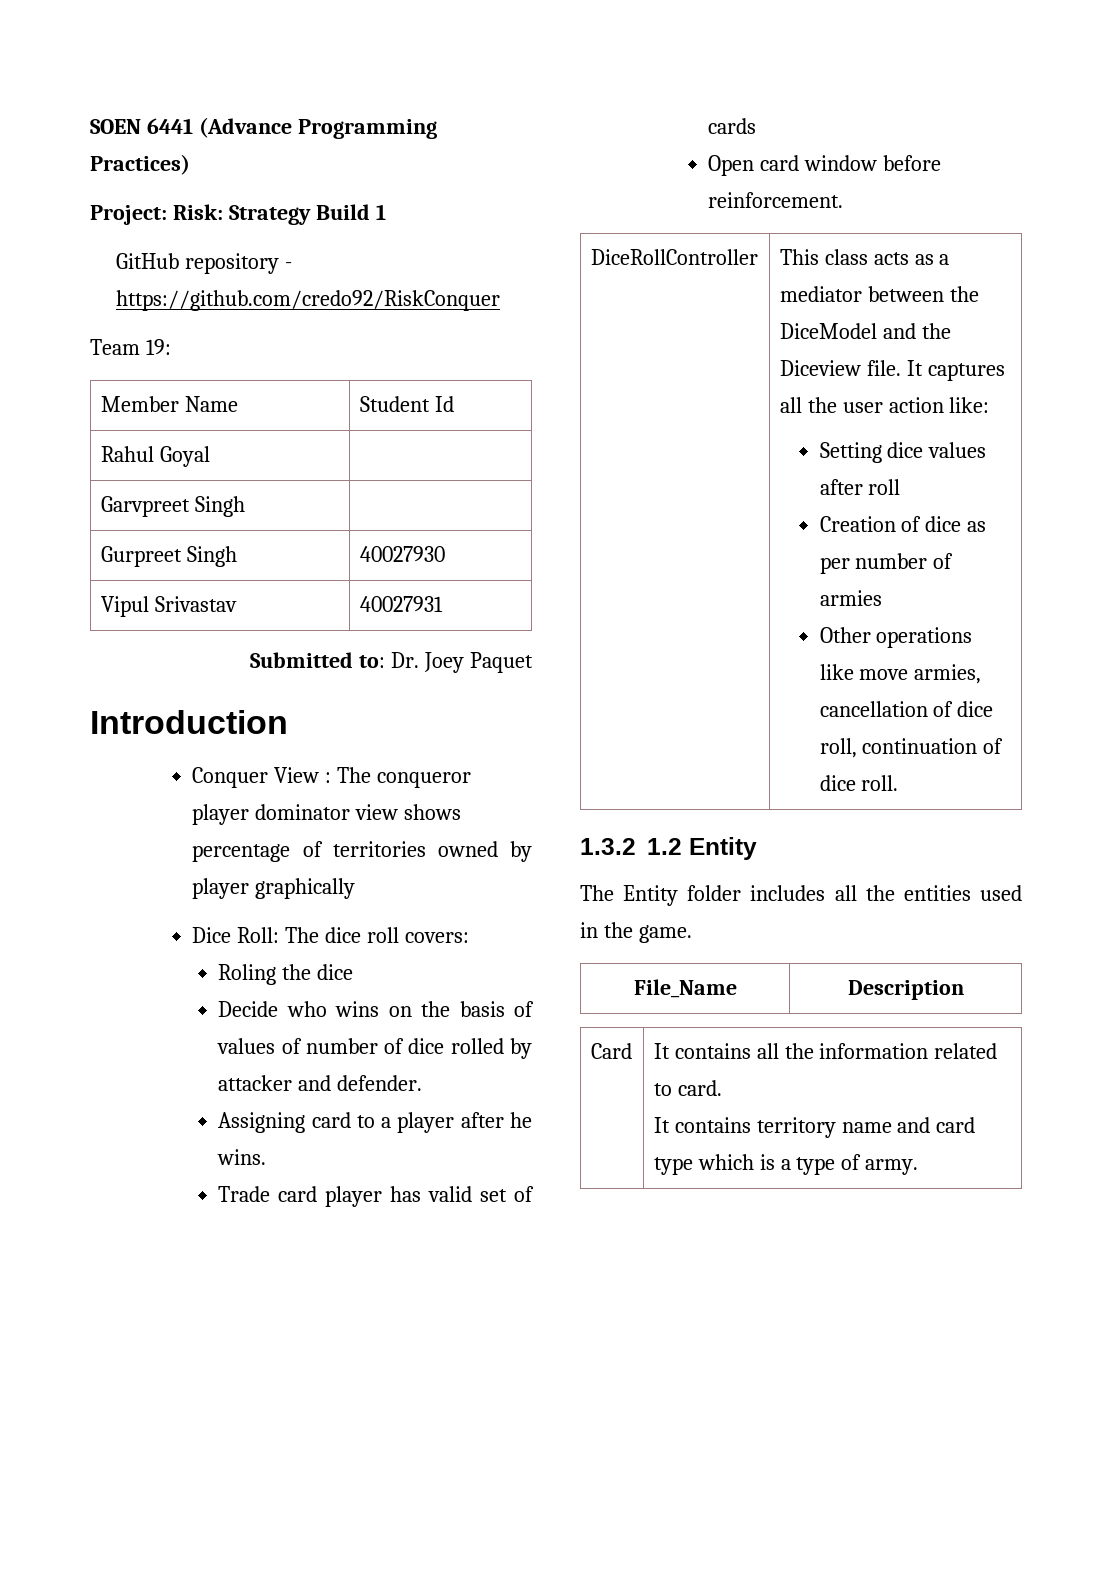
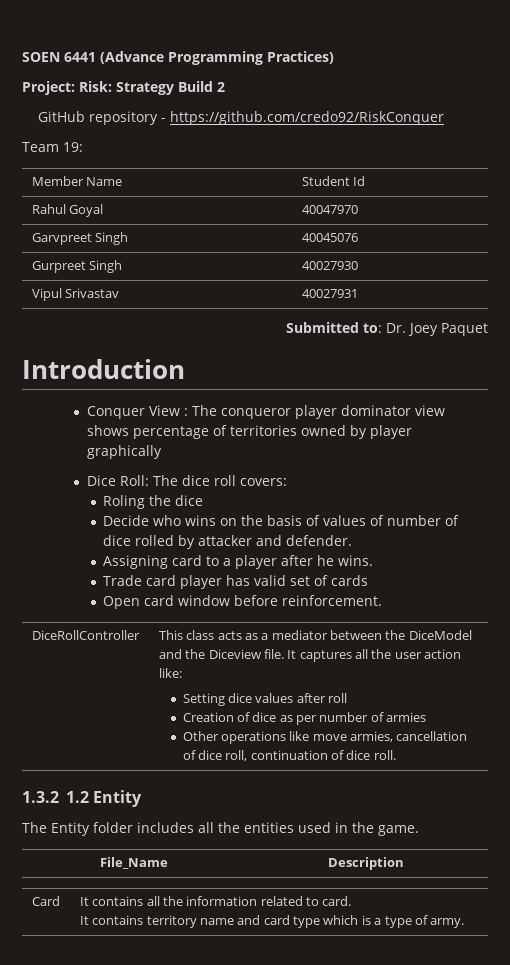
- Project: Risk: Strategy Build 1
+ Project: Risk: Strategy Build 2
- Rahul Goyal |
+ Rahul Goyal | 40047970
- Garvpreet Singh |
+ Garvpreet Singh | 40045076

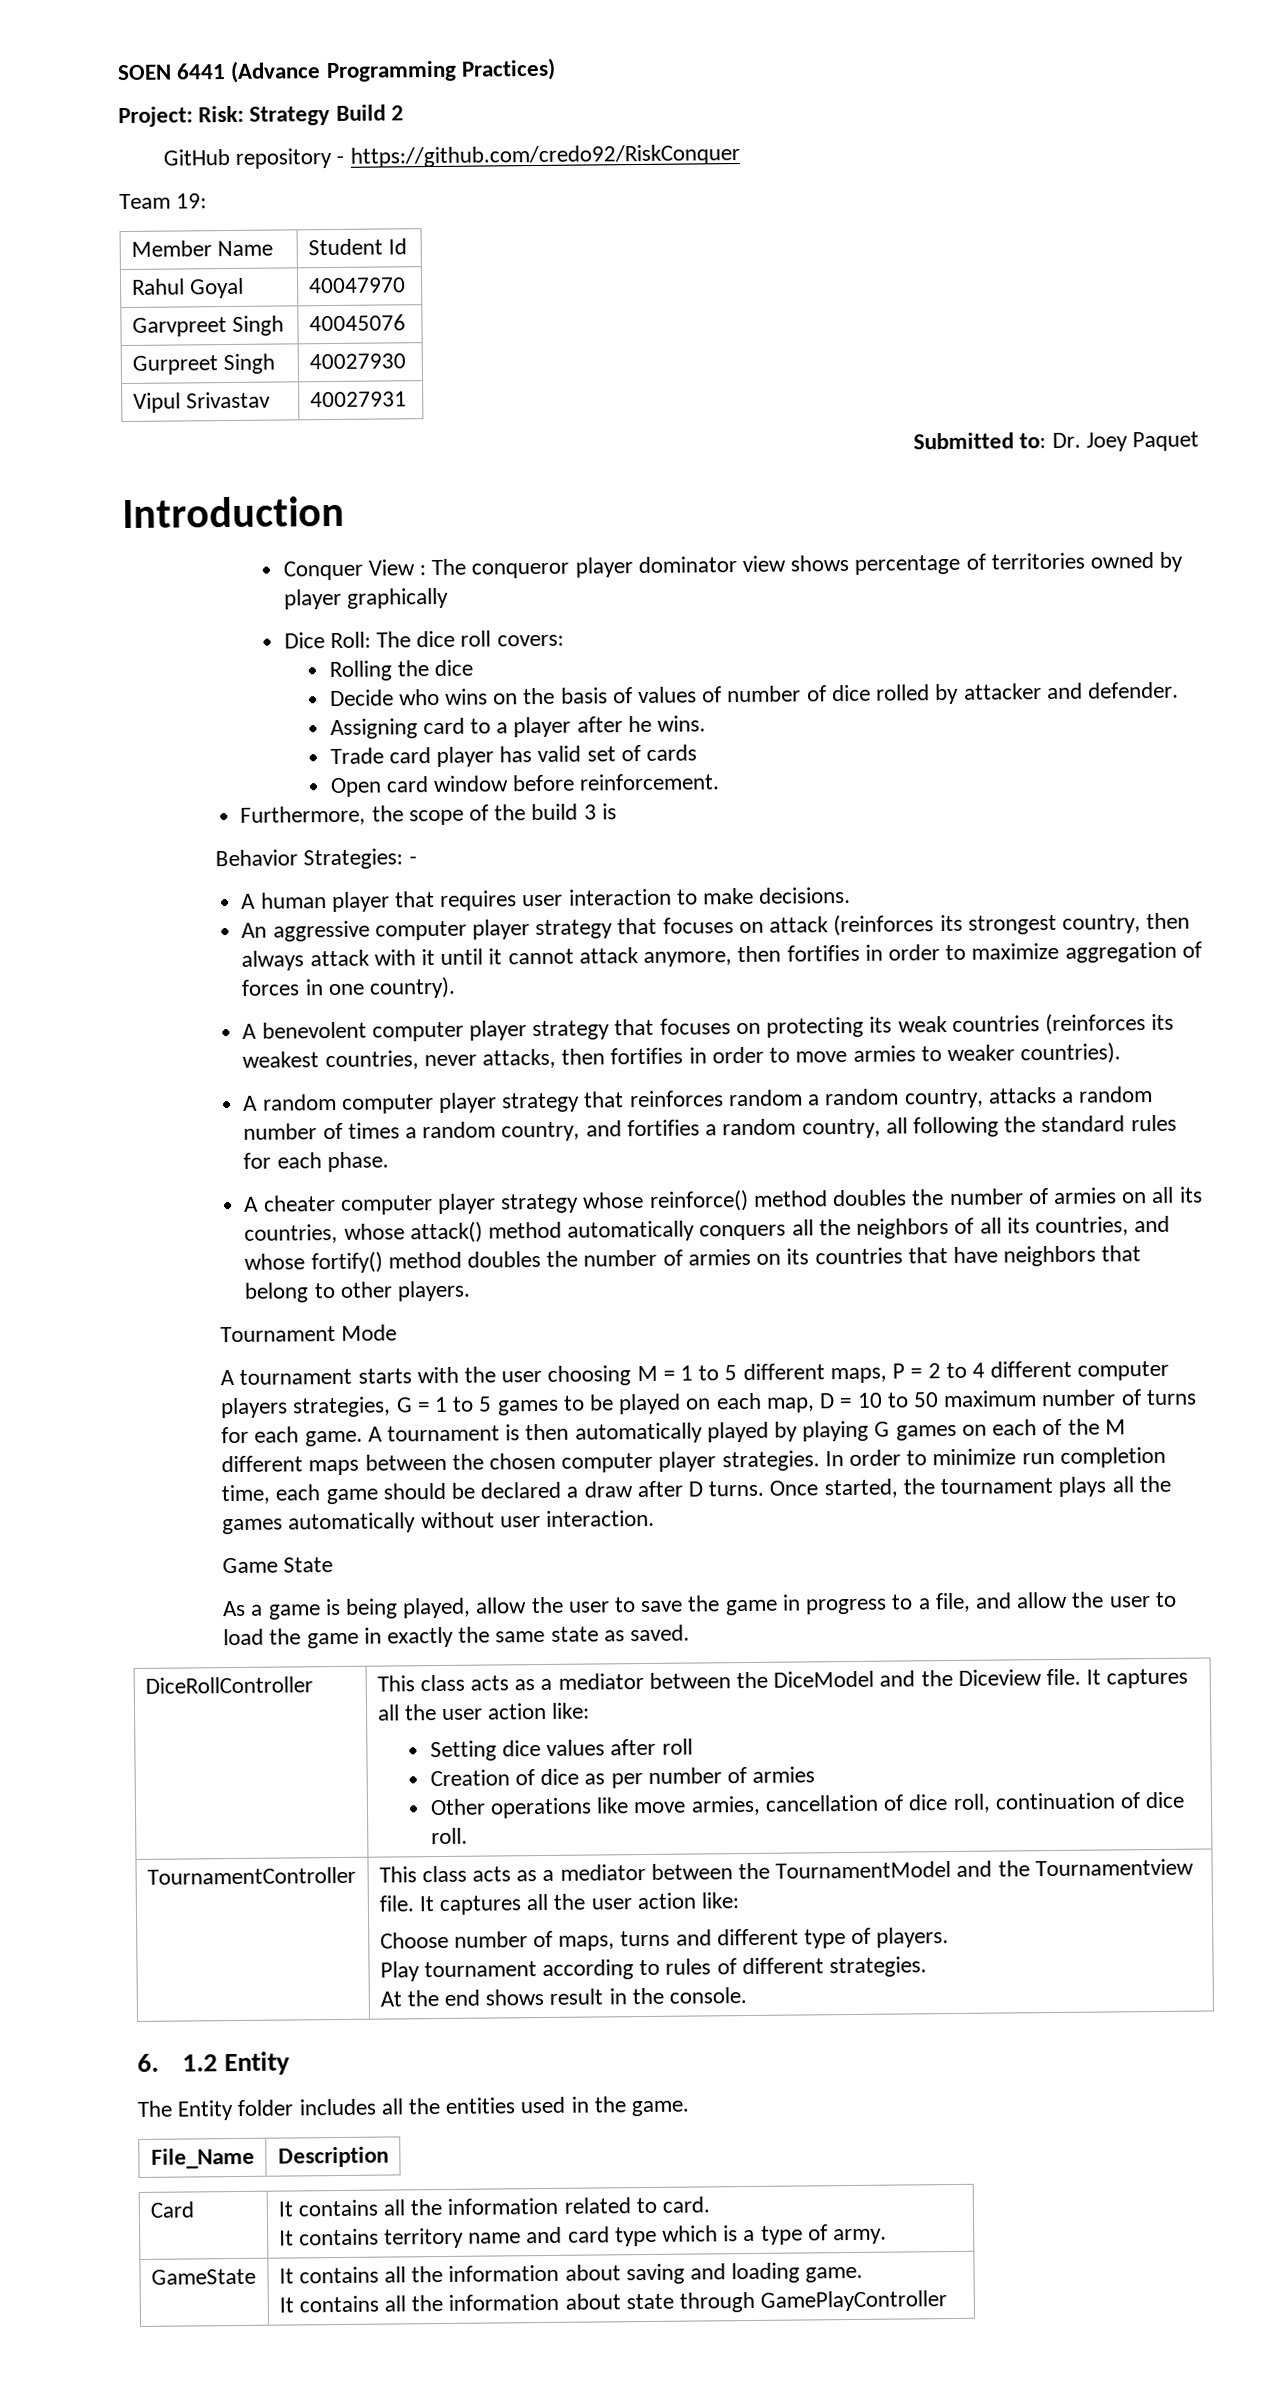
- Roling the dice
+ Rolling the dice
+ Furthermore, the scope of the build 3 is
+ Behavior Strategies: -
+ A human player that requires user interaction to make decisions.
+ An aggressive computer player strategy that focuses on attack (reinforces its strongest country, then always attack with it until it cannot attack anymore, then fortifies in order to maximize aggregation of forces in one country).
+ A benevolent computer player strategy that focuses on protecting its weak countries (reinforces its weakest countries, never attacks, then fortifies in order to move armies to weaker countries).
+ A random computer player strategy that reinforces random a random country, attacks a random number of times a random country, and fortifies a random country, all following the standard rules for each phase.
+ A cheater computer player strategy whose reinforce() method doubles the number of armies on all its countries, whose attack() method automatically conquers all the neighbors of all its countries, and whose fortify() method doubles the number of armies on its countries that have neighbors that belong to other players.
+ Tournament Mode
+ A tournament starts with the user choosing M = 1 to 5 different maps, P = 2 to 4 different computer players strategies, G = 1 to 5 games to be played on each map, D = 10 to 50 maximum number of turns for each game. A tournament is then automatically played by playing G games on each of the M different maps between the chosen computer player strategies. In order to minimize run completion time, each game should be declared a draw after D turns. Once started, the tournament plays all the games automatically without user interaction.
+ Game State
+ As a game is being played, allow the user to save the game in progress to a file, and allow the user to load the game in exactly the same state as saved.
- 1.3.2 1.2 Entity
+ TournamentController | This class acts as a mediator between the TournamentModel and the Tournamentview file. It captures all the user action like:
+ Choose number of maps, turns and different type of players.
+ Play tournament according to rules of different strategies.
+ At the end shows result in the console.
+ 6. 1.2 Entity
+ GameState | It contains all the information about saving and loading game.
+ It contains all the information about state through GamePlayController

